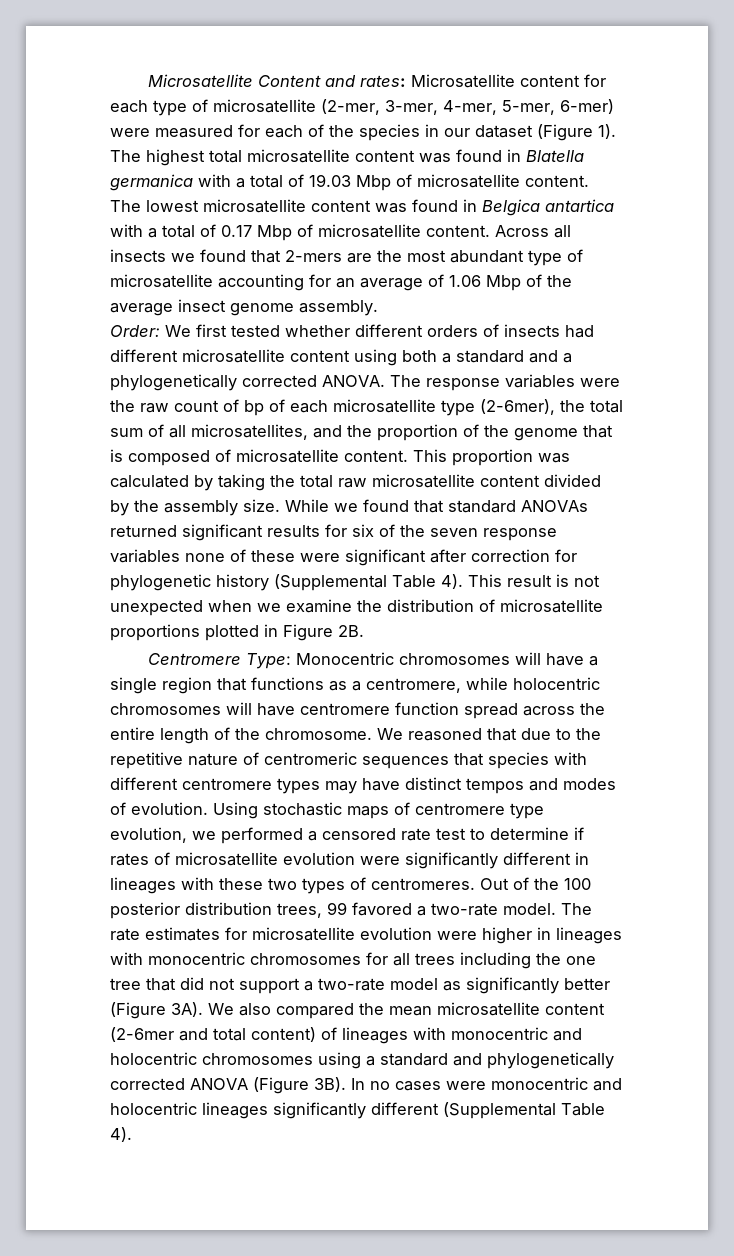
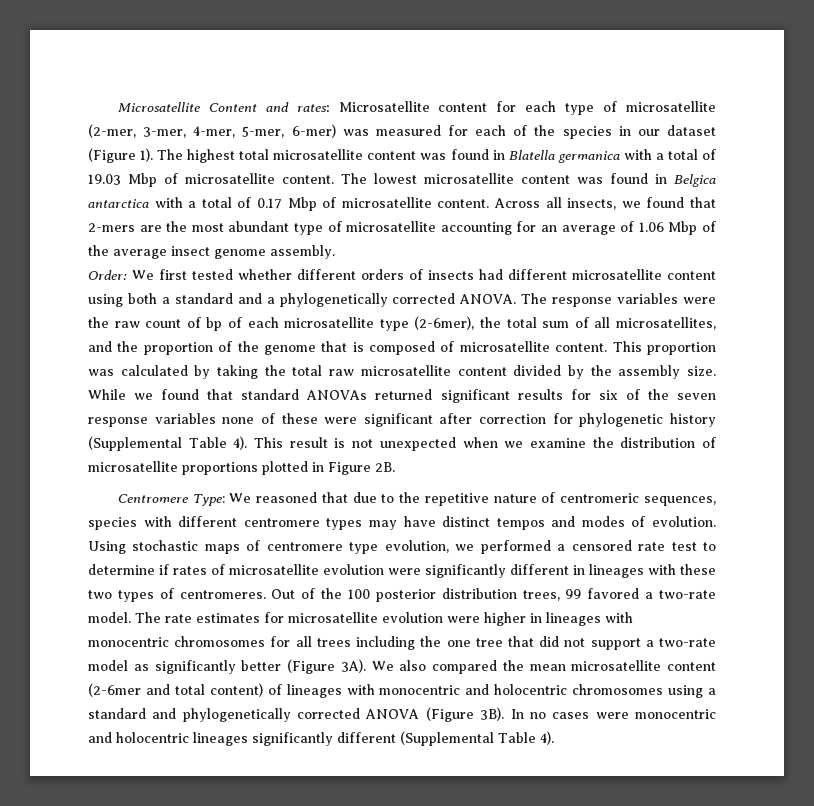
- Microsatellite Content and rates: Microsatellite content for each type of microsatellite (2-mer, 3-mer, 4-mer, 5-mer, 6-mer) were measured for each of the species in our dataset (Figure 1).
+ Microsatellite Content and rates: Microsatellite content for each type of microsatellite (2-mer, 3-mer, 4-mer, 5-mer, 6-mer) was measured for each of the species in our dataset (Figure 1).
- The lowest microsatellite content was found in Belgica antartica with a total of 0.17 Mbp of microsatellite content.
+ The lowest microsatellite content was found in Belgica antarctica with a total of 0.17 Mbp of microsatellite content.
- Across all insects we found that 2-mers are the most abundant type of microsatellite accounting for an average of 1.06 Mbp of the average insect genome assembly.
+ Across all insects, we found that 2-mers are the most abundant type of microsatellite accounting for an average of 1.06 Mbp of the average insect genome assembly.
- Centromere Type: Monocentric chromosomes will have a single region that functions as a centromere, while holocentric chromosomes will have centromere function spread across the entire length of the chromosome. We reasoned that due to the repetitive nature of centromeric sequences that species with different centromere types may have distinct tempos and modes of evolution.
+ Centromere Type: We reasoned that due to the repetitive nature of centromeric sequences, species with different centromere types may have distinct tempos and modes of evolution.

